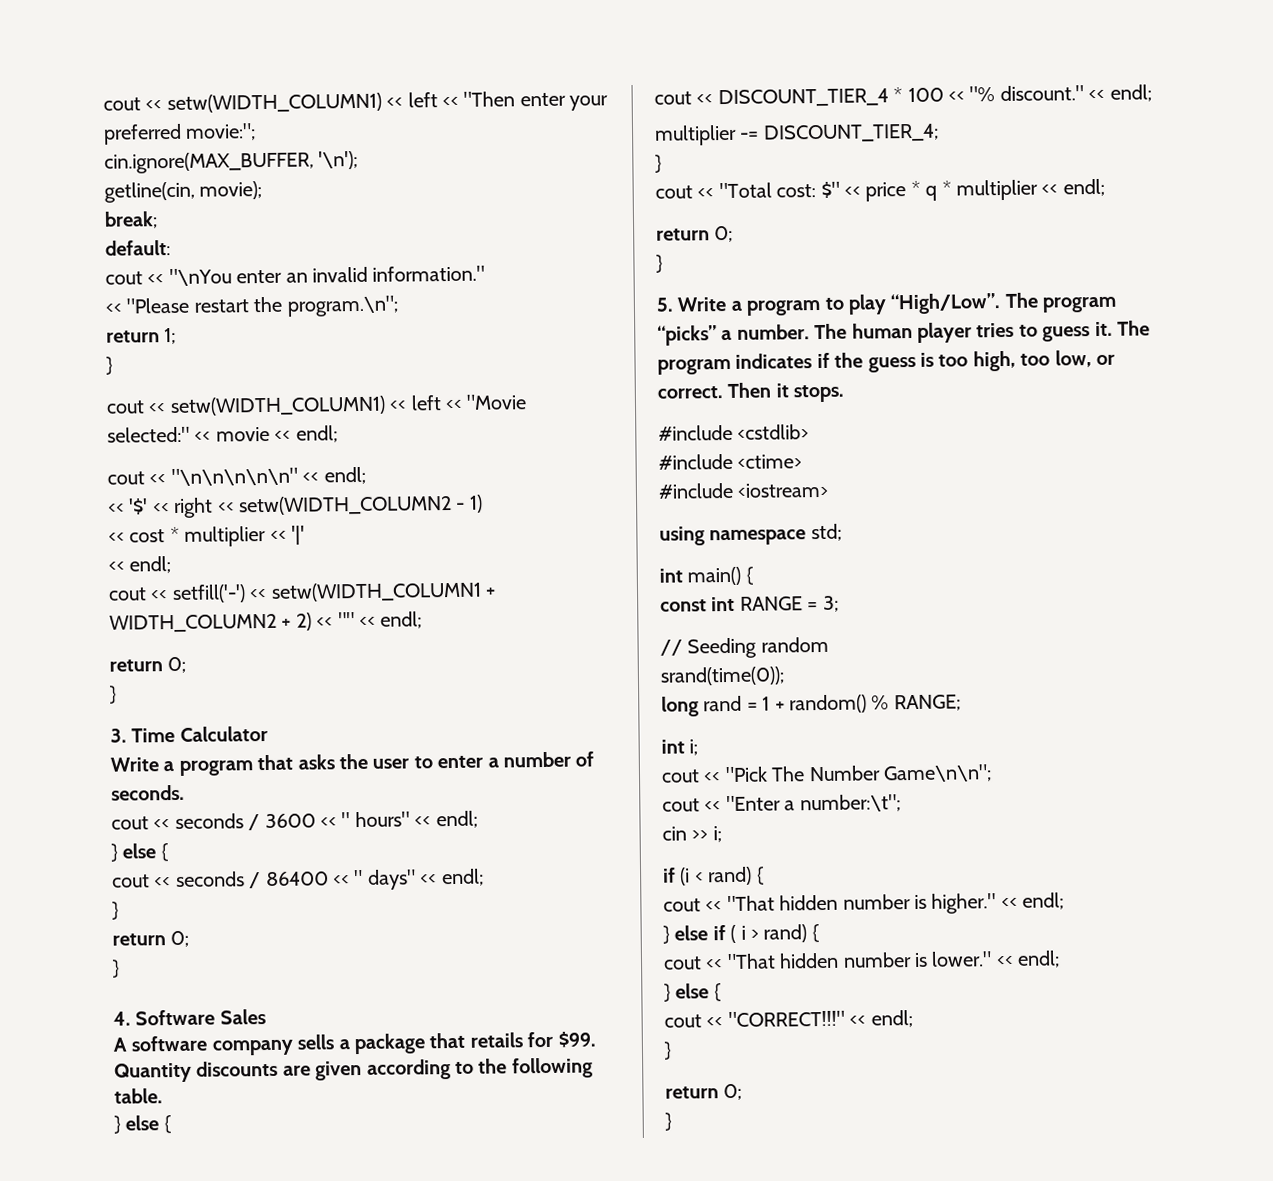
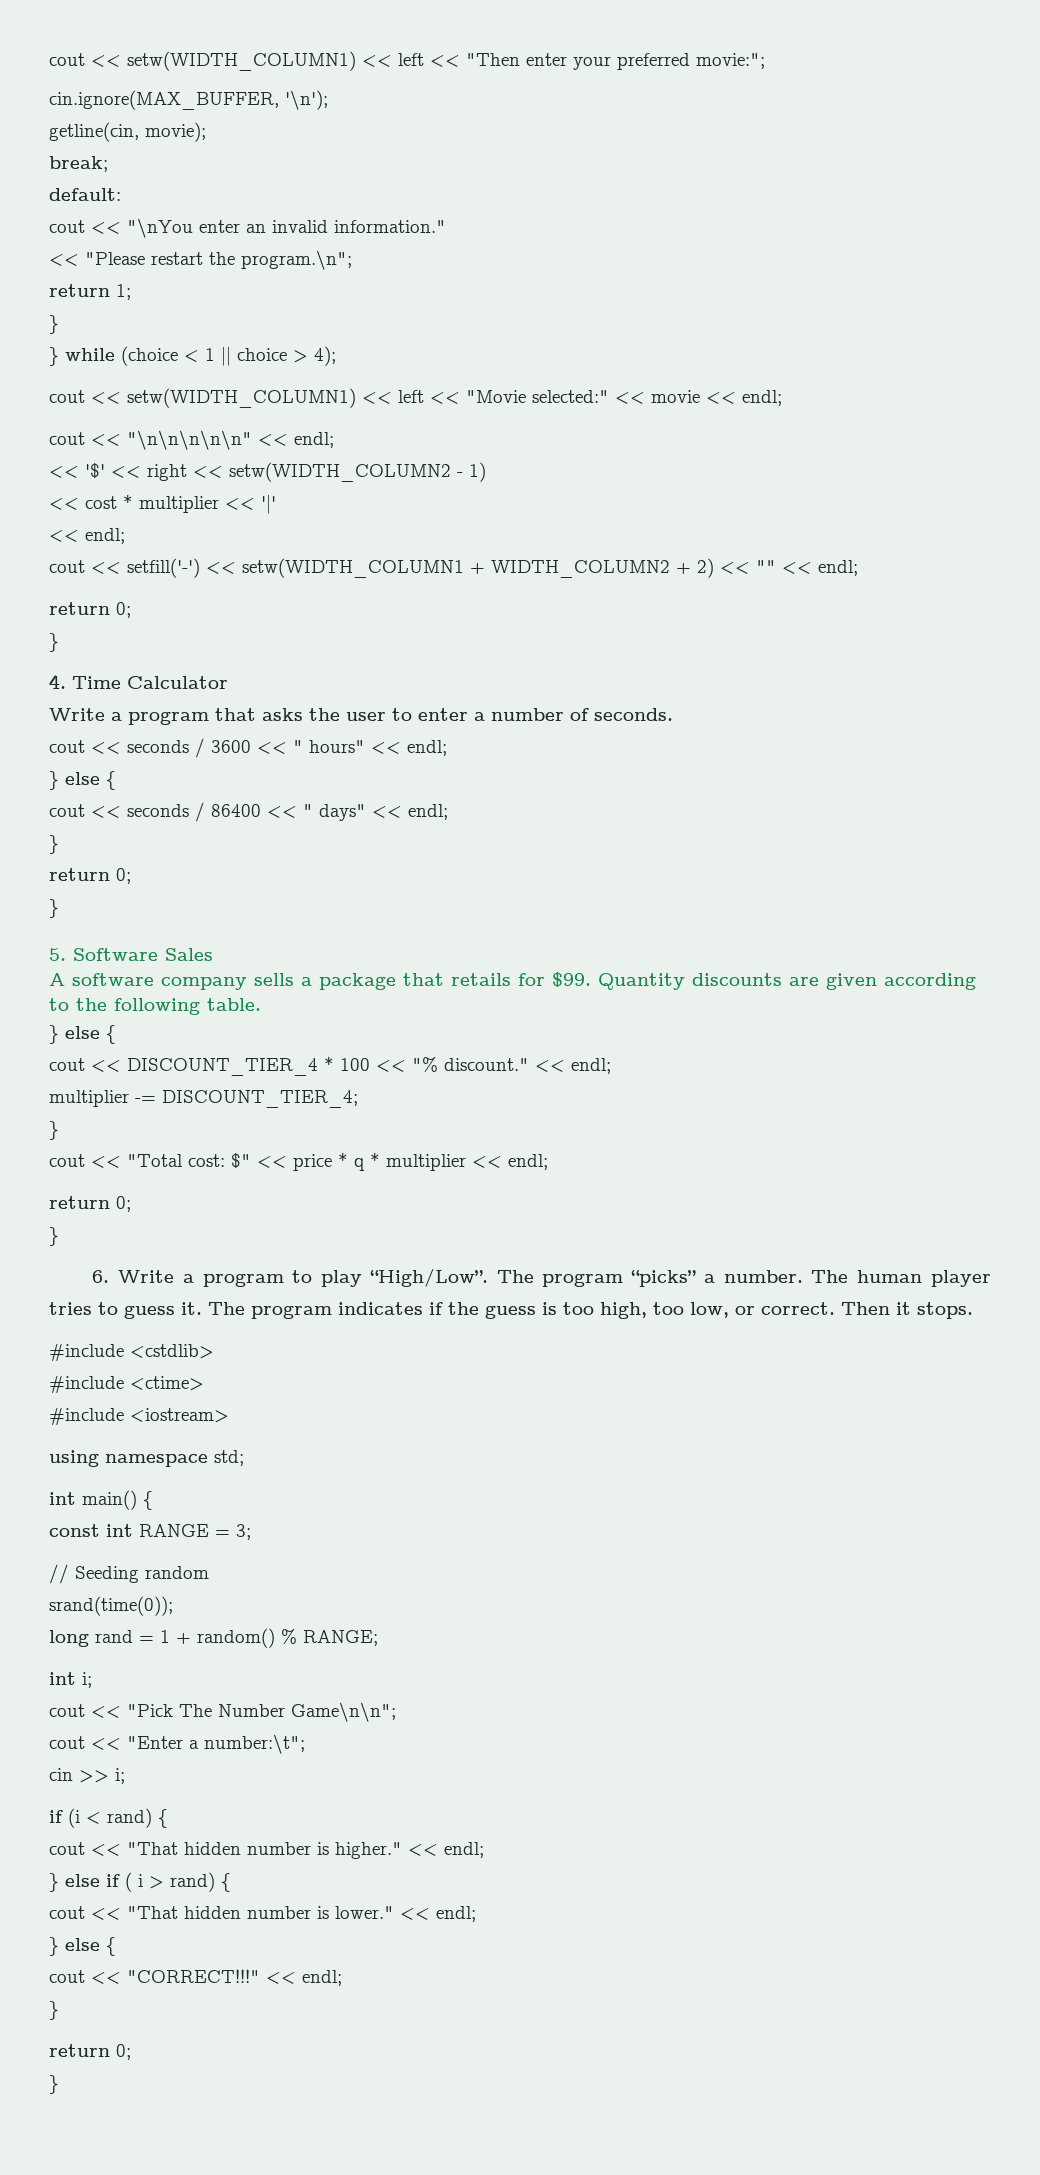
+ } while (choice < 1 || choice > 4);
- 3. Time Calculator
+ 4. Time Calculator
- 4. Software Sales
+ 5. Software Sales
- 5. Write a program to play “High/Low”.
+ 6. Write a program to play “High/Low”.

